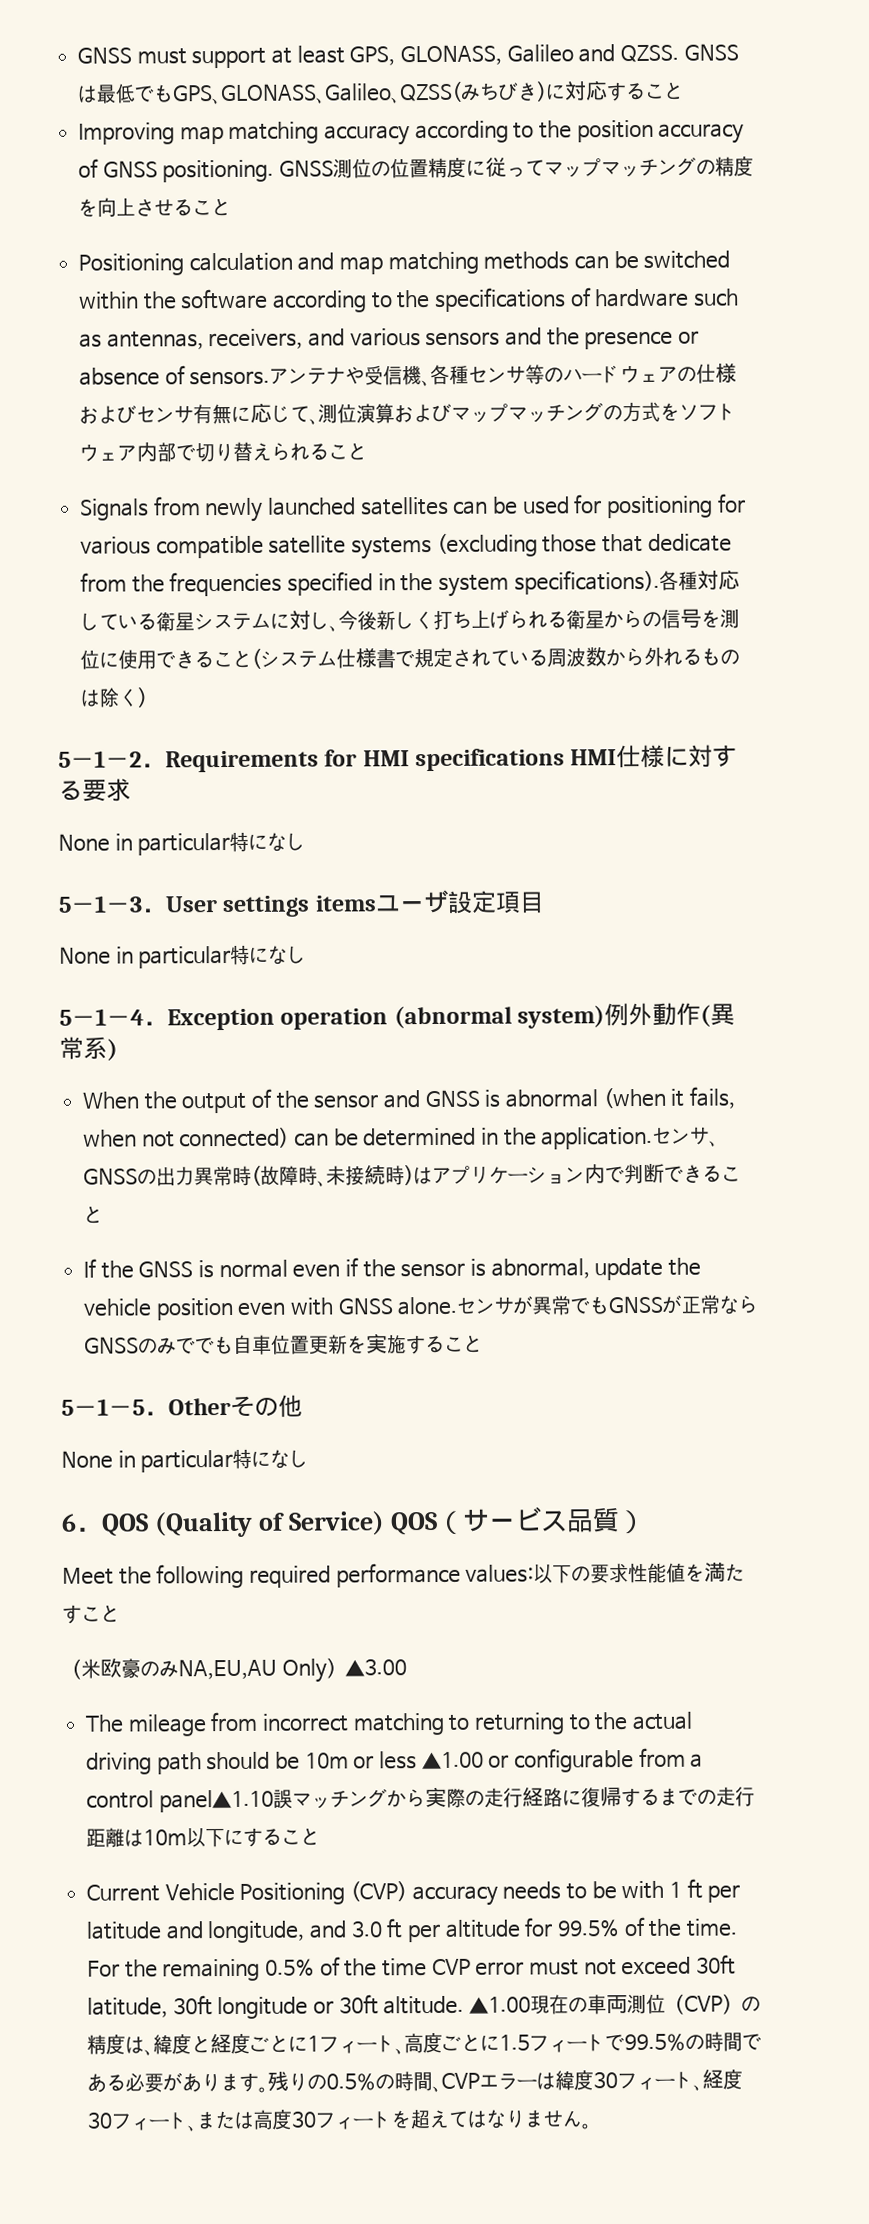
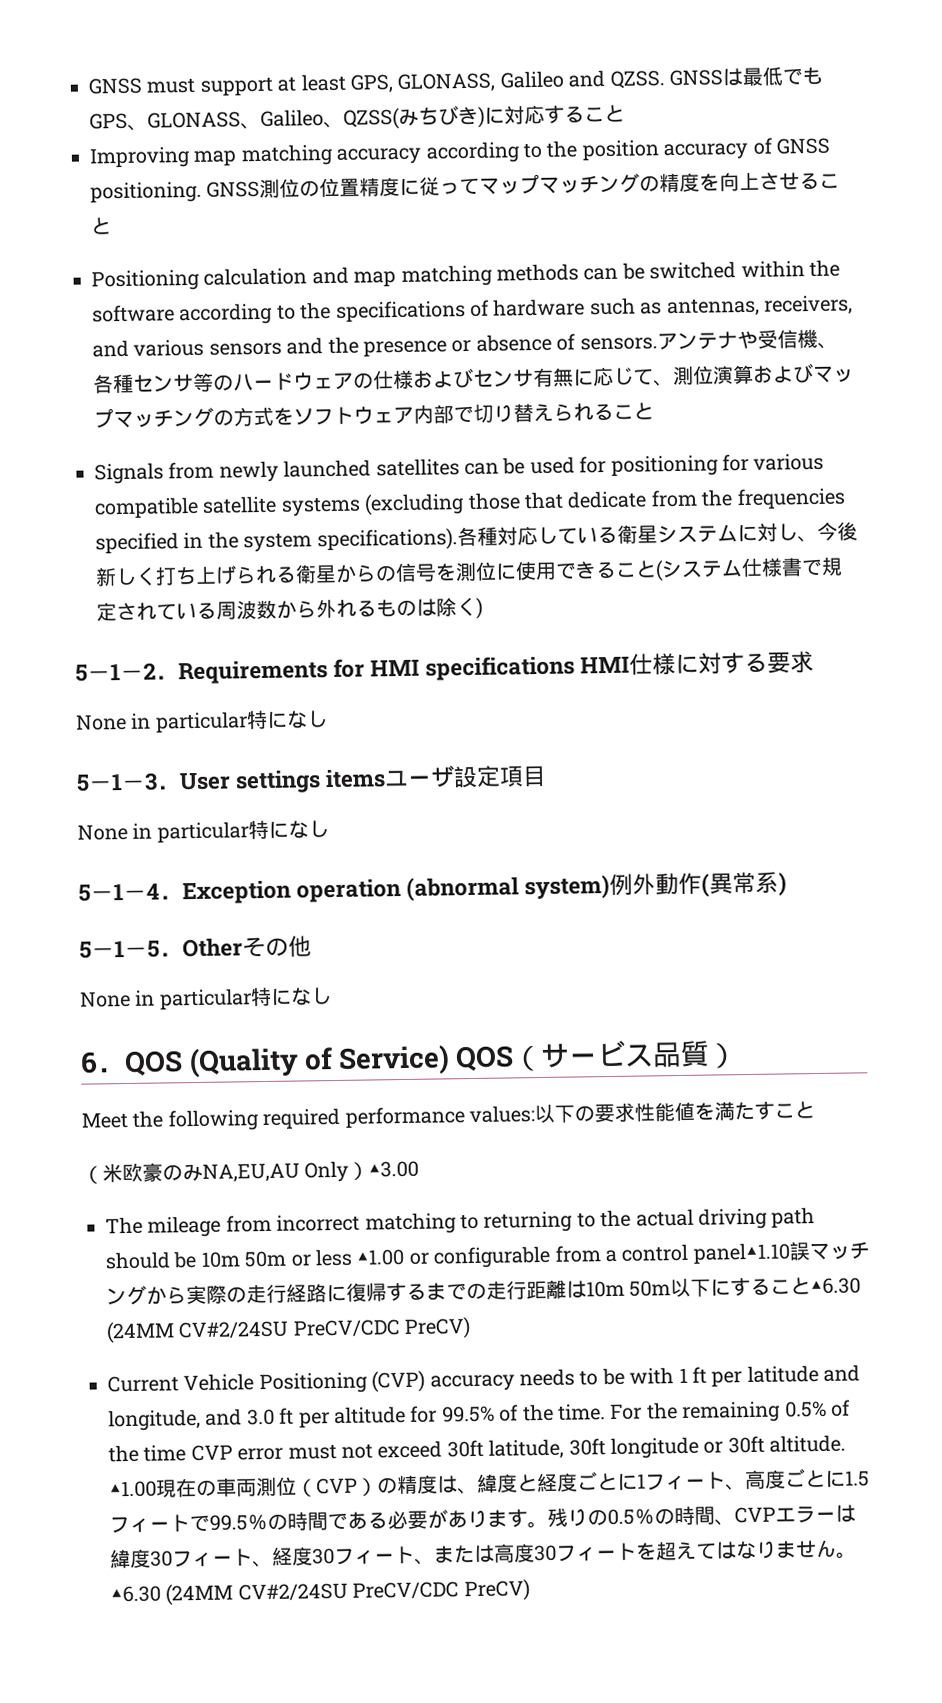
- When the output of the sensor and GNSS is abnormal (when it fails, when not connected) can be determined in the application.センサ、GNSSの出力異常時(故障時、未接続時)はアプリケーション内で判断できること
- If the GNSS is normal even if the sensor is abnormal, update the vehicle position even with GNSS alone.センサが異常でもGNSSが正常ならGNSSのみででも自車位置更新を実施すること
- The mileage from incorrect matching to returning to the actual driving path should be 10m or less ▲1.00 or configurable from a control panel▲1.10誤マッチングから実際の走行経路に復帰するまでの走行距離は10m以下にすること
+ The mileage from incorrect matching to returning to the actual driving path should be 10m 50m or less ▲1.00 or configurable from a control panel▲1.10誤マッチングから実際の走行経路に復帰するまでの走行距離は10m 50m以下にすること▲6.30 (24MM CV#2/24SU PreCV/CDC PreCV)
- 残りの0.5％の時間、CVPエラーは緯度30フィート、経度30フィート、または高度30フィートを超えてはなりません。
+ 残りの0.5％の時間、CVPエラーは緯度30フィート、経度30フィート、または高度30フィートを超えてはなりません。▲6.30 (24MM CV#2/24SU PreCV/CDC PreCV)

